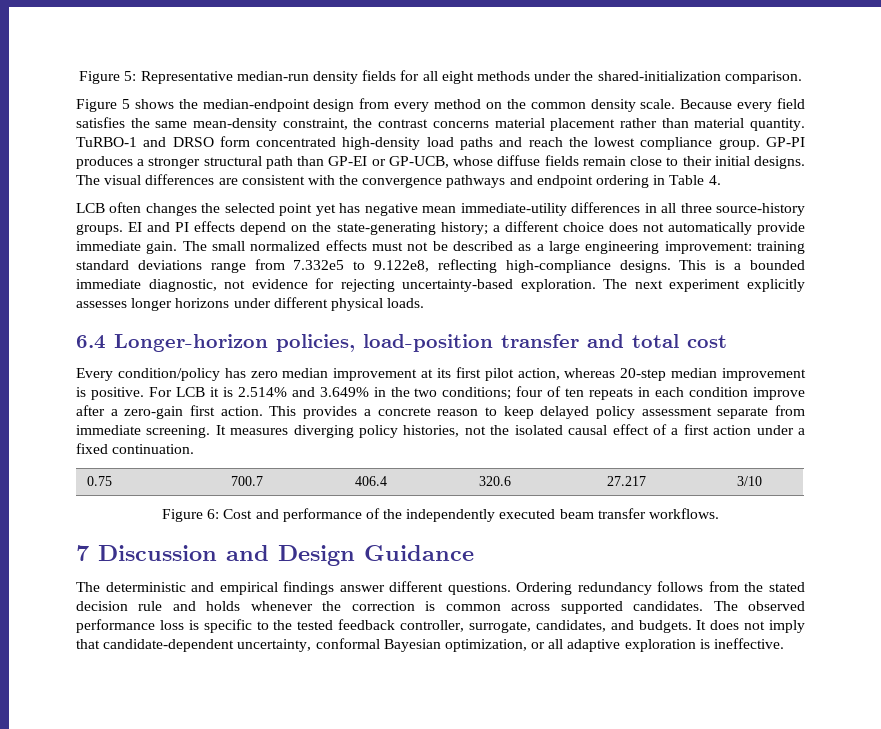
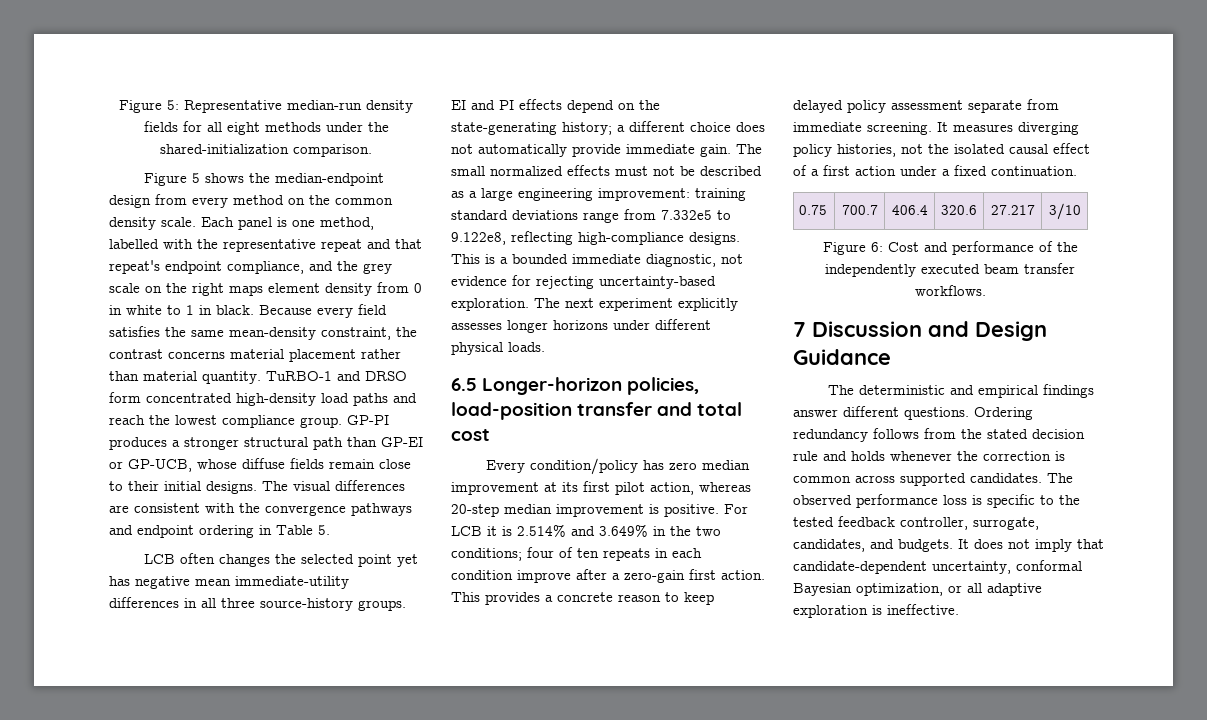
+ Each panel is one method, labelled with the representative repeat and that repeat's endpoint compliance, and the grey scale on the right maps element density from 0 in white to 1 in black.
- The visual differences are consistent with the convergence pathways and endpoint ordering in Table 4.
+ The visual differences are consistent with the convergence pathways and endpoint ordering in Table 5.
- 6.4 Longer-horizon policies, load-position transfer and total cost
+ 6.5 Longer-horizon policies, load-position transfer and total cost

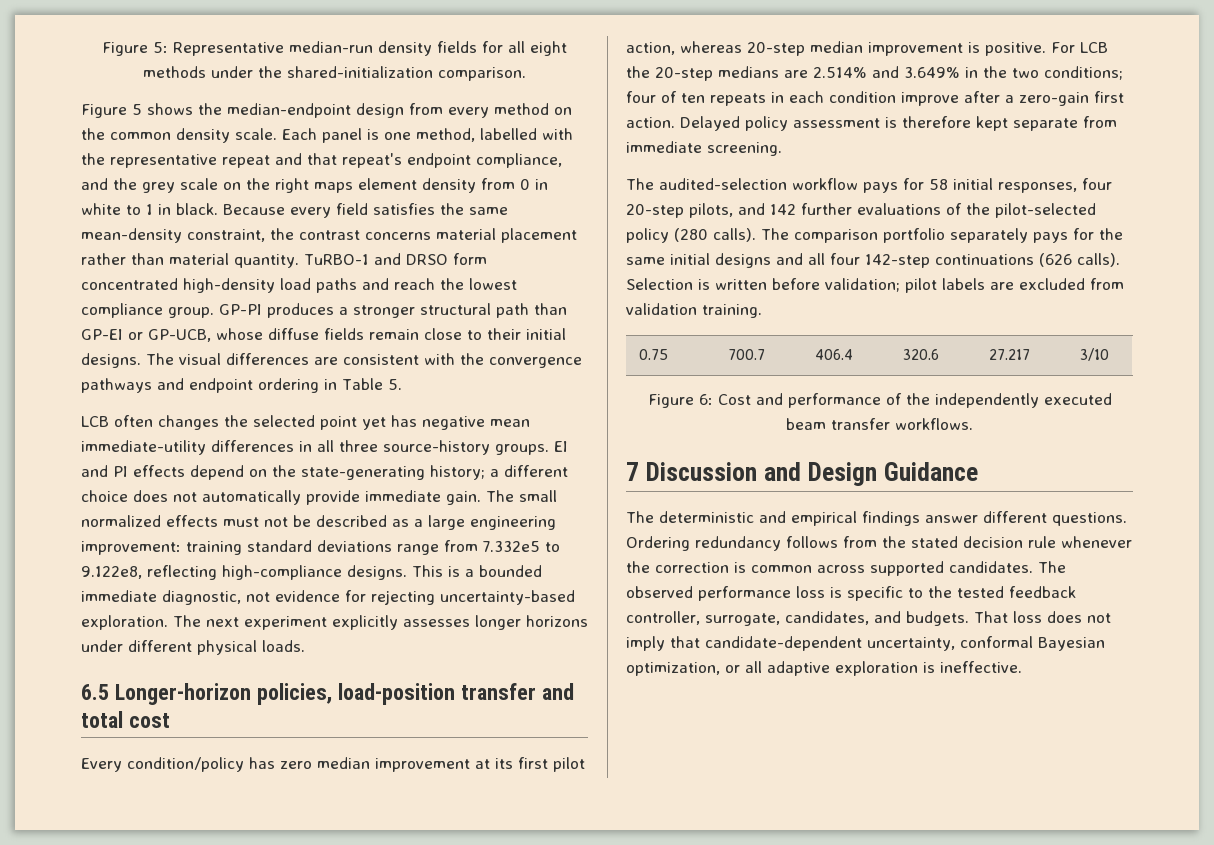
- For LCB it is 2.514% and 3.649% in the two conditions; four of ten repeats in each condition improve after a zero-gain first action.
+ For LCB the 20-step medians are 2.514% and 3.649% in the two conditions; four of ten repeats in each condition improve after a zero-gain first action.
- This provides a concrete reason to keep delayed policy assessment separate from immediate screening. It measures diverging policy histories, not the isolated causal effect of a first action under a fixed continuation.
+ Delayed policy assessment is therefore kept separate from immediate screening.
+ The audited-selection workflow pays for 58 initial responses, four 20-step pilots, and 142 further evaluations of the pilot-selected policy (280 calls). The comparison portfolio separately pays for the same initial designs and all four 142-step continuations (626 calls). Selection is written before validation; pilot labels are excluded from validation training.
- Ordering redundancy follows from the stated decision rule and holds whenever the correction is common across supported candidates.
+ Ordering redundancy follows from the stated decision rule whenever the correction is common across supported candidates.
- It does not imply that candidate-dependent uncertainty, conformal Bayesian optimization, or all adaptive exploration is ineffective.
+ That loss does not imply that candidate-dependent uncertainty, conformal Bayesian optimization, or all adaptive exploration is ineffective.

